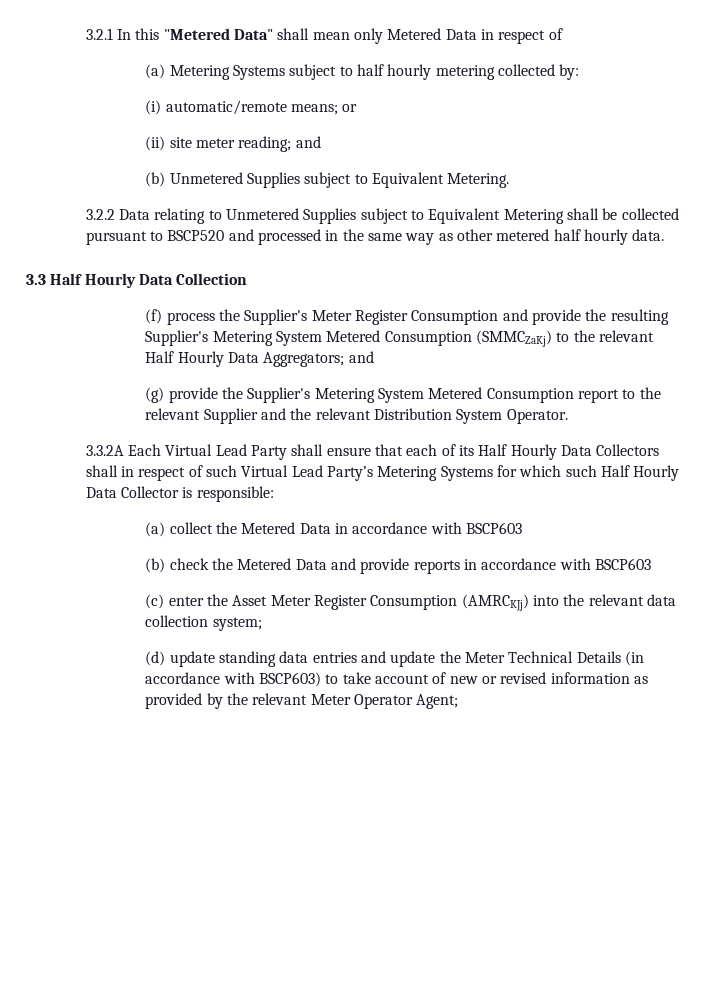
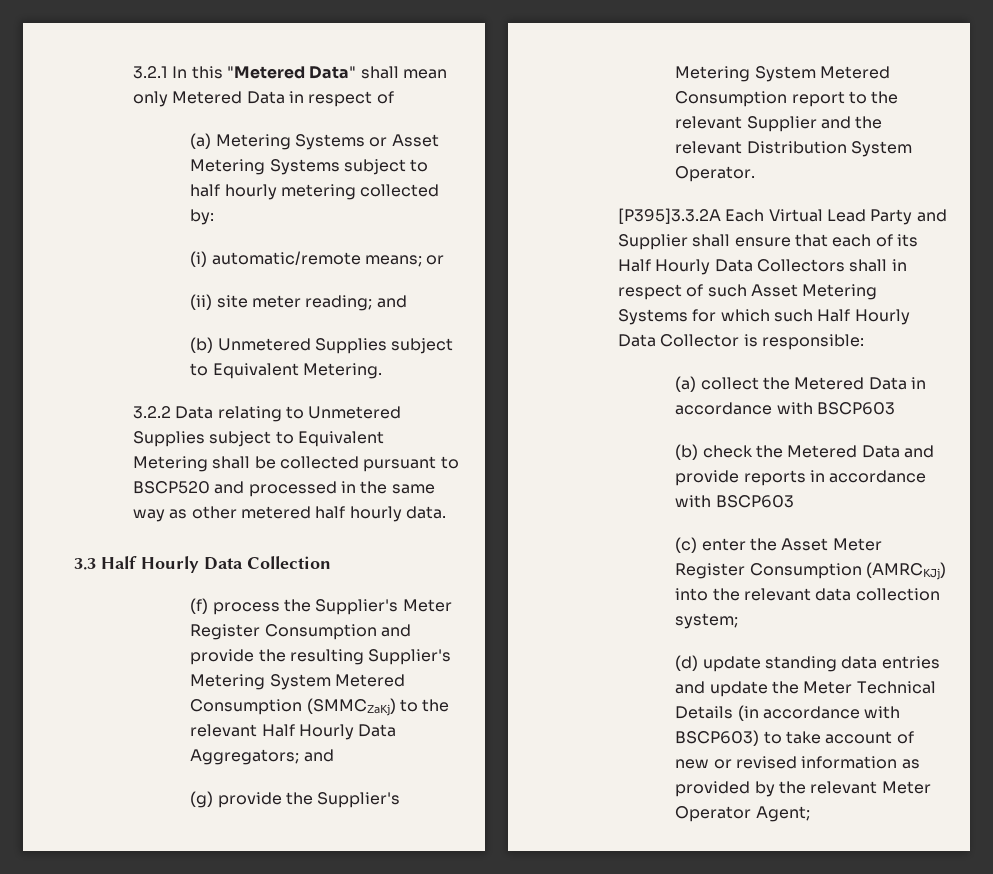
- (a) Metering Systems subject to half hourly metering collected by:
+ (a) Metering Systems or Asset Metering Systems subject to half hourly metering collected by:
- 3.3.2A Each Virtual Lead Party shall ensure that each of its Half Hourly Data Collectors shall in respect of such Virtual Lead Party’s Metering Systems for which such Half Hourly Data Collector is responsible:
+ [P395]3.3.2A Each Virtual Lead Party and Supplier shall ensure that each of its Half Hourly Data Collectors shall in respect of such Asset Metering Systems for which such Half Hourly Data Collector is responsible:

